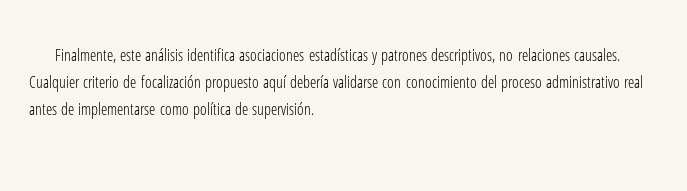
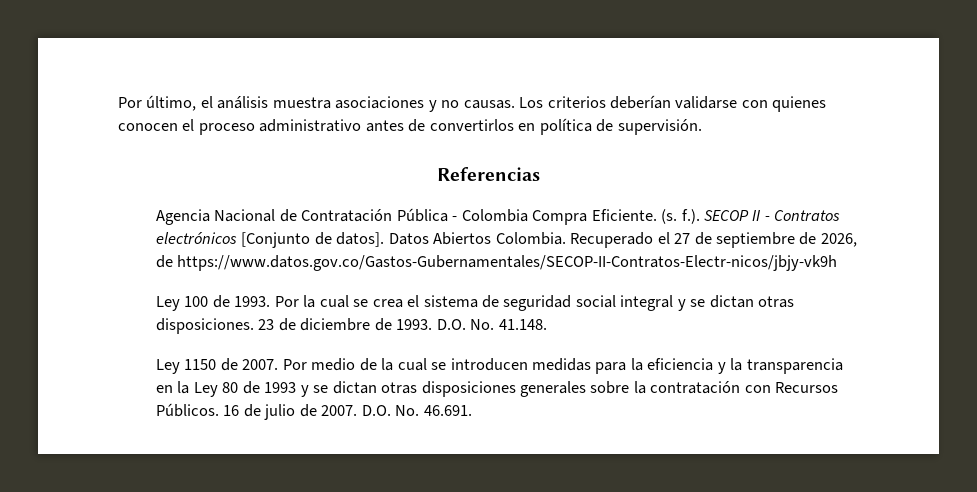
- Finalmente, este análisis identifica asociaciones estadísticas y patrones descriptivos, no relaciones causales. Cualquier criterio de focalización propuesto aquí debería validarse con conocimiento del proceso administrativo real antes de implementarse como política de supervisión.
+ Por último, el análisis muestra asociaciones y no causas. Los criterios deberían validarse con quienes conocen el proceso administrativo antes de convertirlos en política de supervisión.
+ Referencias
+ Agencia Nacional de Contratación Pública - Colombia Compra Eficiente. (s. f.). SECOP II - Contratos electrónicos [Conjunto de datos]. Datos Abiertos Colombia. Recuperado el 27 de septiembre de 2026, de https://www.datos.gov.co/Gastos-Gubernamentales/SECOP-II-Contratos-Electr-nicos/jbjy-vk9h
+ Ley 100 de 1993. Por la cual se crea el sistema de seguridad social integral y se dictan otras disposiciones. 23 de diciembre de 1993. D.O. No. 41.148.
+ Ley 1150 de 2007. Por medio de la cual se introducen medidas para la eficiencia y la transparencia en la Ley 80 de 1993 y se dictan otras disposiciones generales sobre la contratación con Recursos Públicos. 16 de julio de 2007. D.O. No. 46.691.

